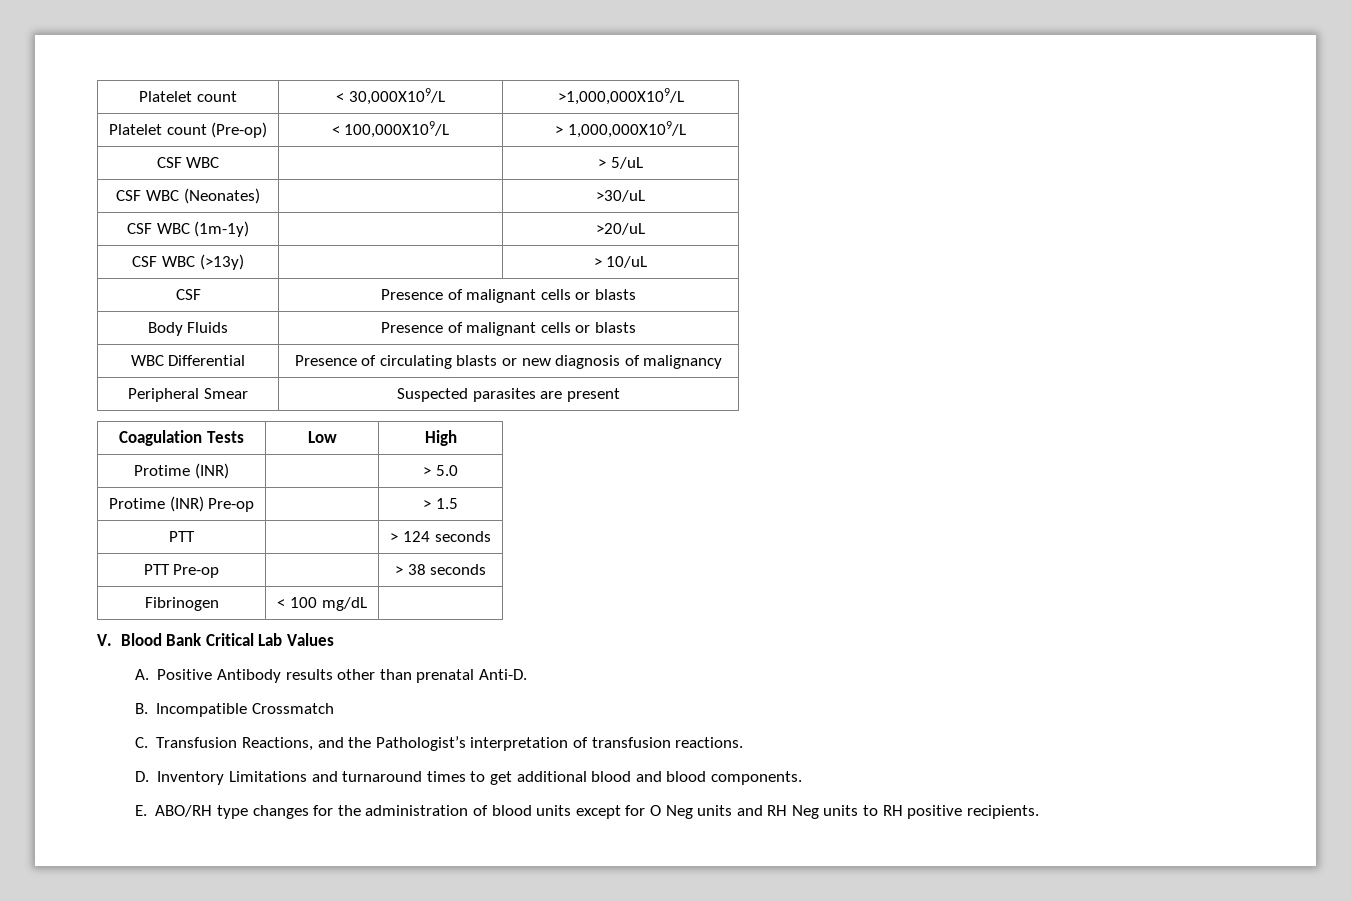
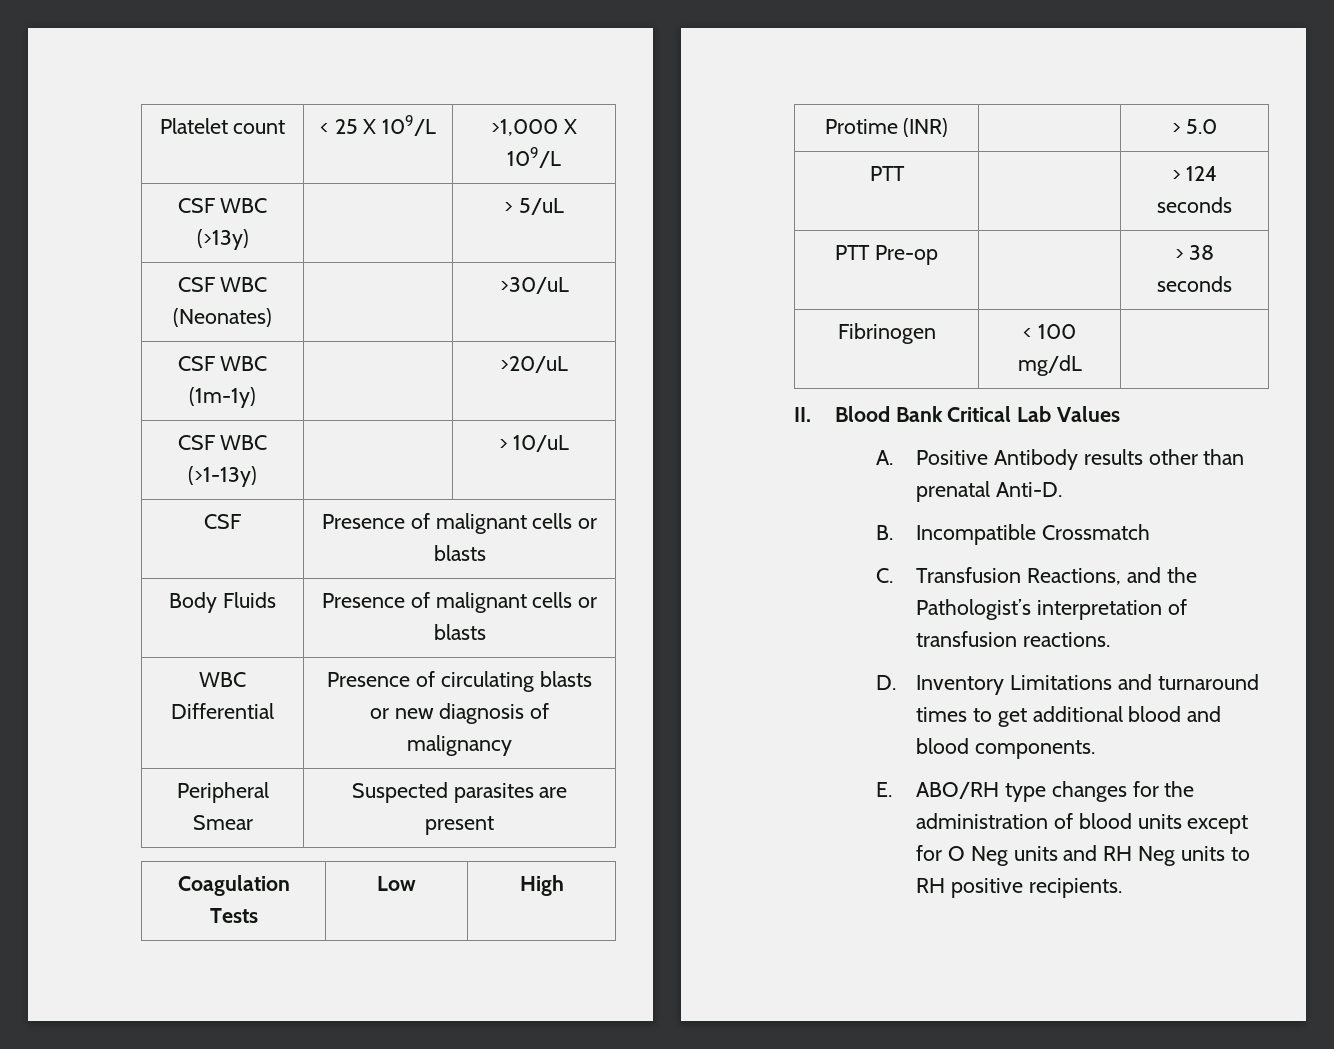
- Platelet count | < 30,000X109/L | >1,000,000X109/L
- Platelet count (Pre-op) | < 100,000X109/L | > 1,000,000X109/L
- CSF WBC | | > 5/uL
+ Platelet count | < 25 X 109/L | >1,000 X 109/L
+ CSF WBC (>13y) | | > 5/uL
- CSF WBC (>13y) | | > 10/uL
+ CSF WBC (>1-13y) | | > 10/uL
- Protime (INR) Pre-op | | > 1.5
- V. Blood Bank Critical Lab Values
+ II. Blood Bank Critical Lab Values

